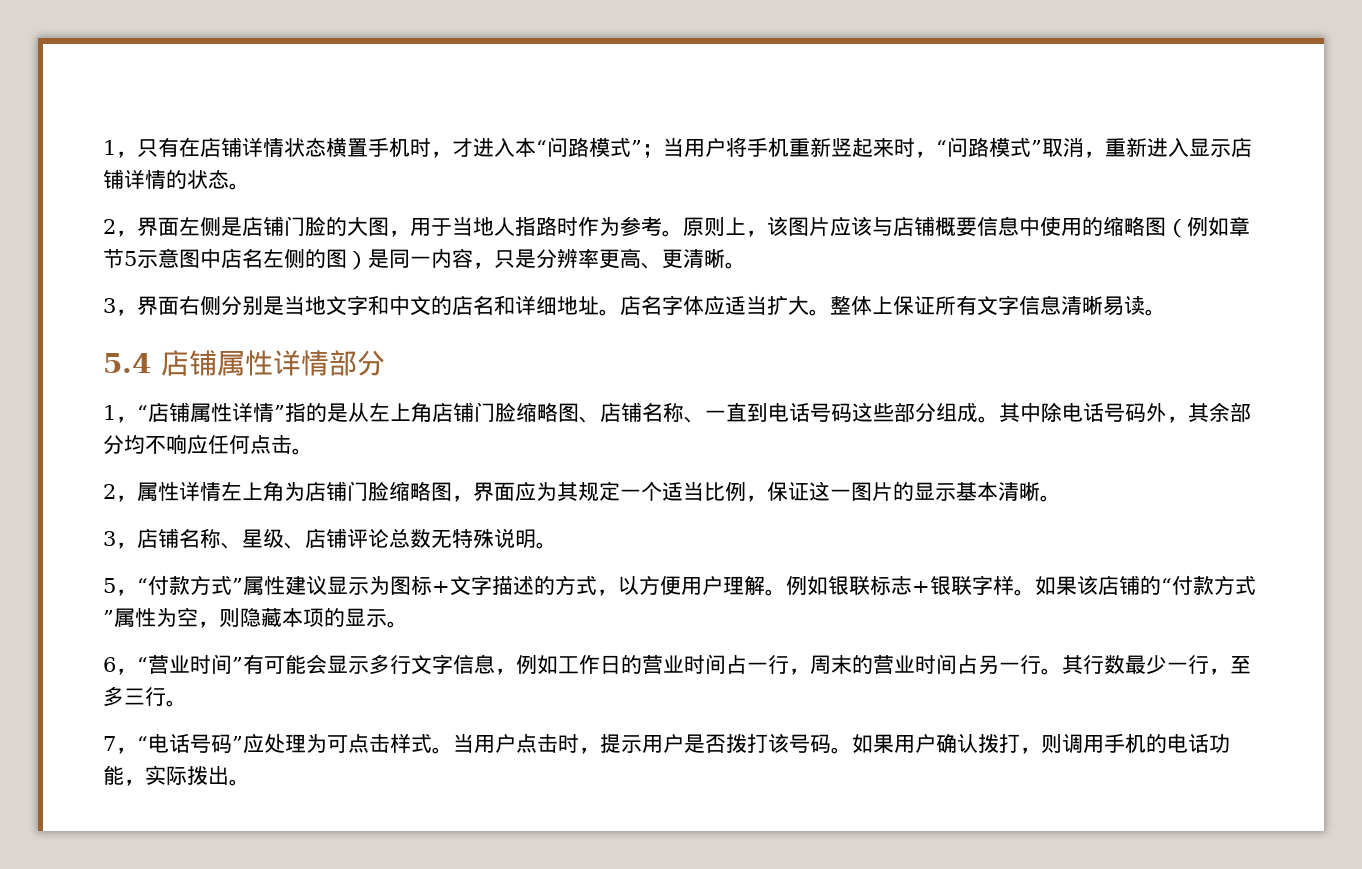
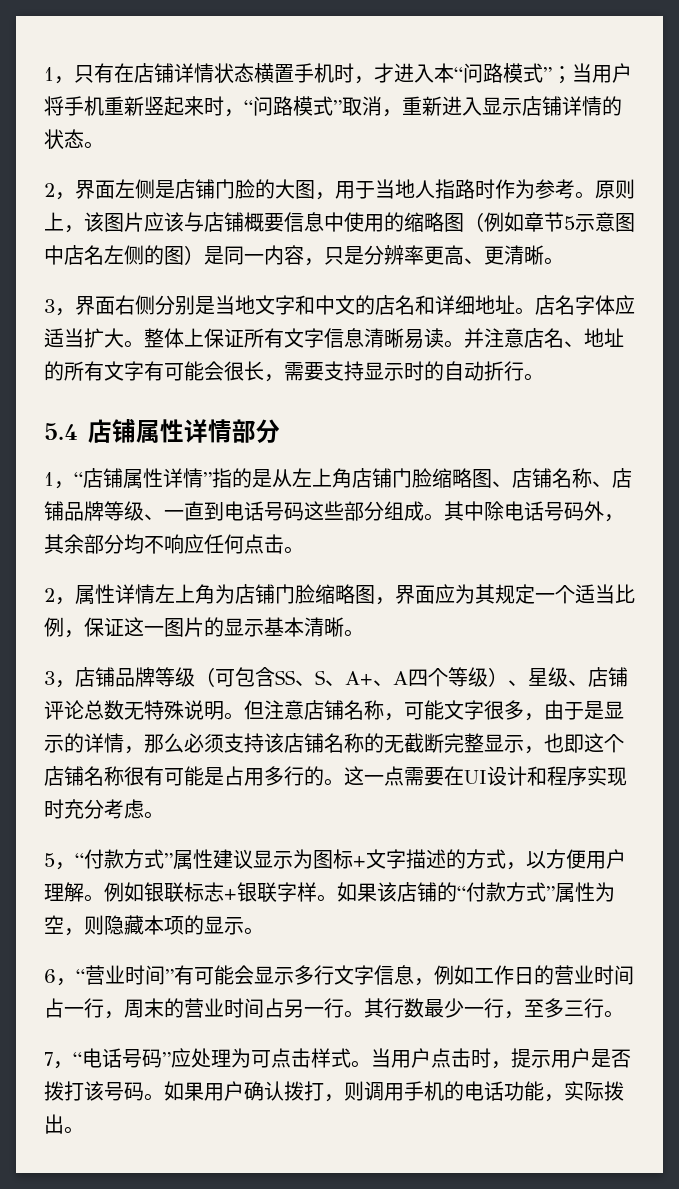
+ 并注意店名、地址的所有文字有可能会很长，需要支持显示时的自动折行。
- 1，“店铺属性详情”指的是从左上角店铺门脸缩略图、店铺名称、一直到电话号码这些部分组成。
+ 1，“店铺属性详情”指的是从左上角店铺门脸缩略图、店铺名称、店铺品牌等级、一直到电话号码这些部分组成。
- 3，店铺名称、星级、店铺评论总数无特殊说明。
+ 3，店铺品牌等级（可包含SS、S、A+、A四个等级）、星级、店铺评论总数无特殊说明。但注意店铺名称，可能文字很多，由于是显示的详情，那么必须支持该店铺名称的无截断完整显示，也即这个店铺名称很有可能是占用多行的。这一点需要在UI设计和程序实现时充分考虑。

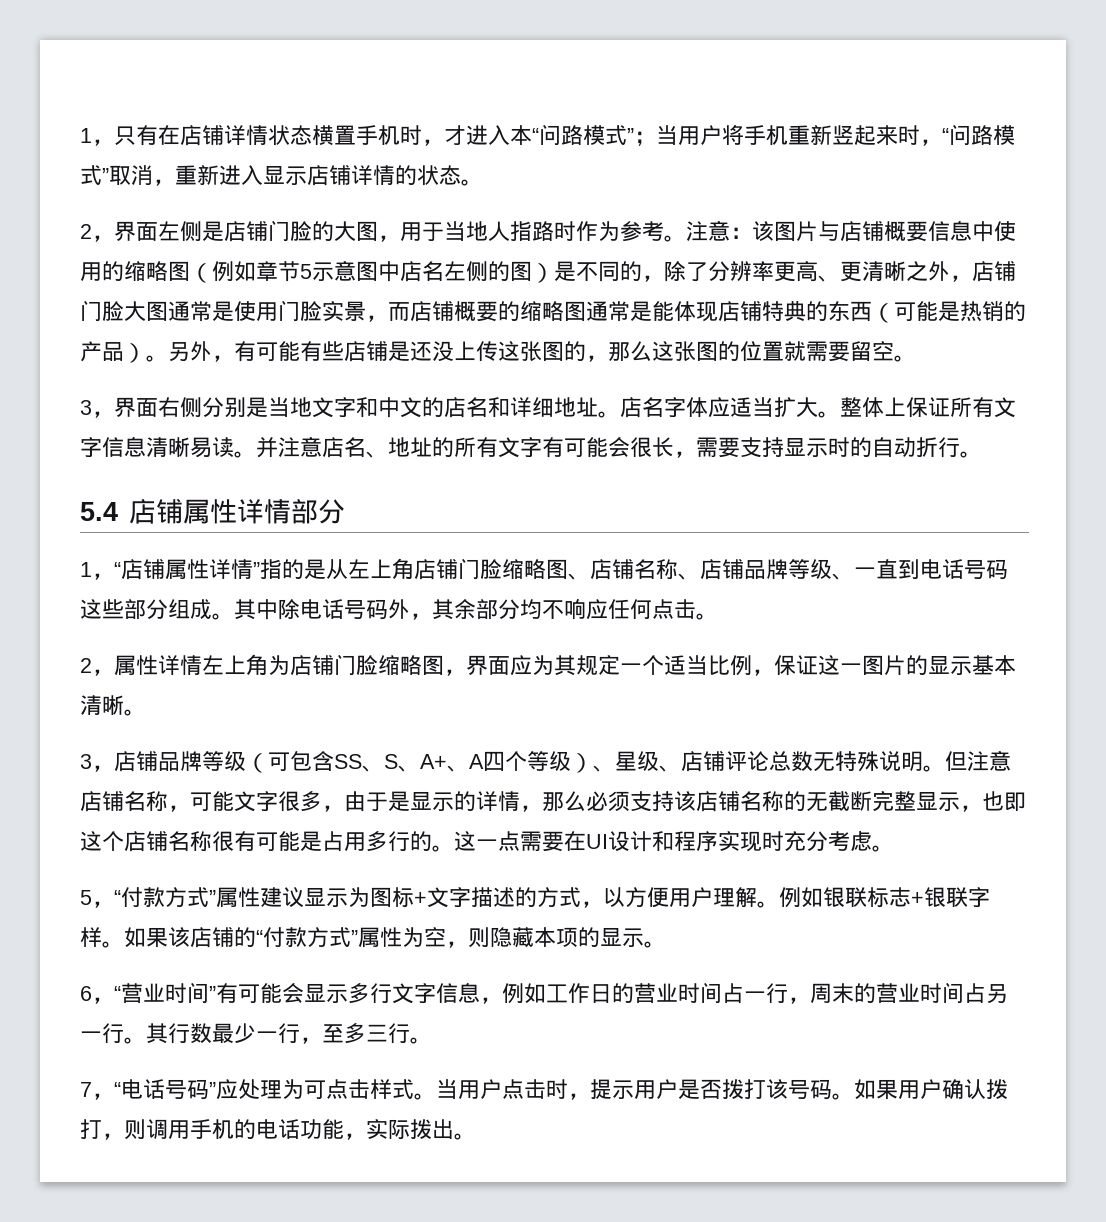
- 原则上，该图片应该与店铺概要信息中使用的缩略图（例如章节5示意图中店名左侧的图）是同一内容，只是分辨率更高、更清晰。
+ 注意：该图片与店铺概要信息中使用的缩略图（例如章节5示意图中店名左侧的图）是不同的，除了分辨率更高、更清晰之外，店铺门脸大图通常是使用门脸实景，而店铺概要的缩略图通常是能体现店铺特典的东西（可能是热销的产品）。另外，有可能有些店铺是还没上传这张图的，那么这张图的位置就需要留空。

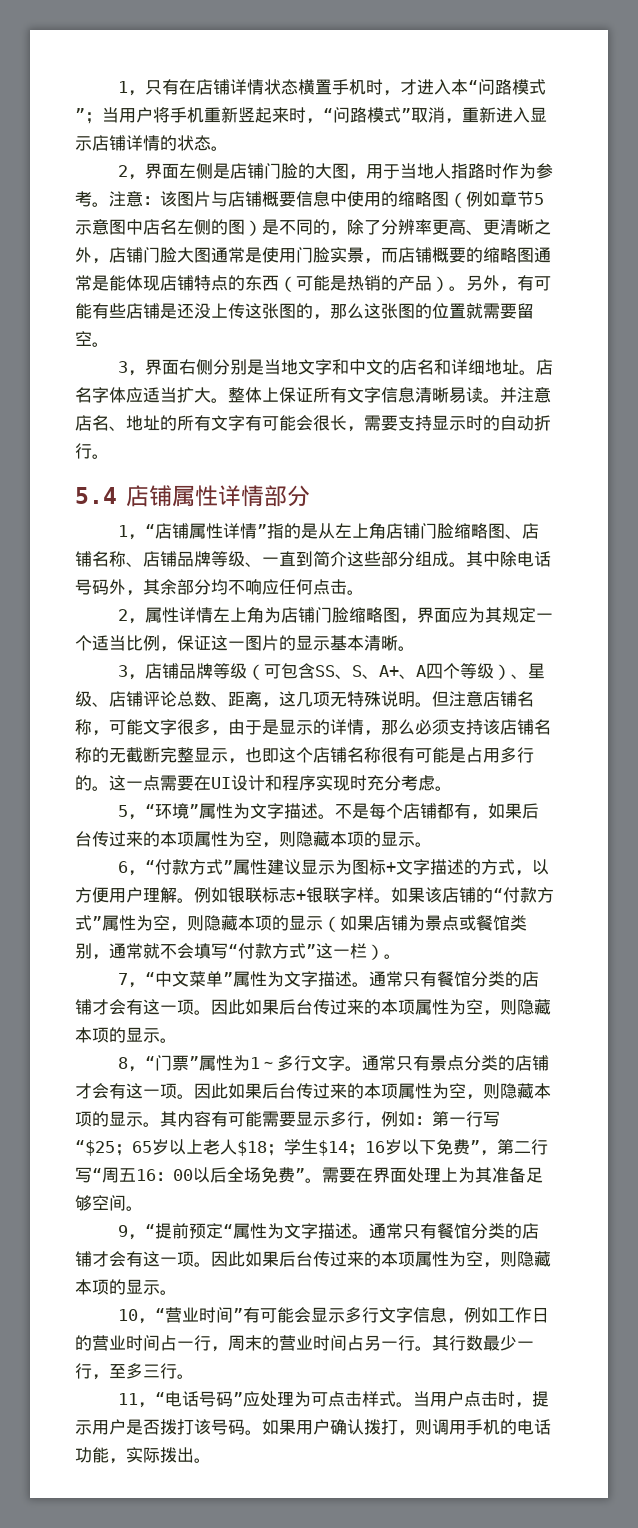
- 注意：该图片与店铺概要信息中使用的缩略图（例如章节5示意图中店名左侧的图）是不同的，除了分辨率更高、更清晰之外，店铺门脸大图通常是使用门脸实景，而店铺概要的缩略图通常是能体现店铺特典的东西（可能是热销的产品）。
+ 注意：该图片与店铺概要信息中使用的缩略图（例如章节5示意图中店名左侧的图）是不同的，除了分辨率更高、更清晰之外，店铺门脸大图通常是使用门脸实景，而店铺概要的缩略图通常是能体现店铺特点的东西（可能是热销的产品）。
- 1，“店铺属性详情”指的是从左上角店铺门脸缩略图、店铺名称、店铺品牌等级、一直到电话号码这些部分组成。
+ 1，“店铺属性详情”指的是从左上角店铺门脸缩略图、店铺名称、店铺品牌等级、一直到简介这些部分组成。
- 3，店铺品牌等级（可包含SS、S、A+、A四个等级）、星级、店铺评论总数无特殊说明。
+ 3，店铺品牌等级（可包含SS、S、A+、A四个等级）、星级、店铺评论总数、距离，这几项无特殊说明。
- 5，“付款方式”属性建议显示为图标+文字描述的方式，以方便用户理解。
+ 5，“环境”属性为文字描述。不是每个店铺都有，如果后台传过来的本项属性为空，则隐藏本项的显示。
+ 6，“付款方式”属性建议显示为图标+文字描述的方式，以方便用户理解。
- 如果该店铺的“付款方式”属性为空，则隐藏本项的显示。
- 6，“营业时间”有可能会显示多行文字信息，例如工作日的营业时间占一行，周末的营业时间占另一行。
+ 如果该店铺的“付款方式”属性为空，则隐藏本项的显示（如果店铺为景点或餐馆类别，通常就不会填写“付款方式”这一栏）。
+ 7，“中文菜单”属性为文字描述。通常只有餐馆分类的店铺才会有这一项。因此如果后台传过来的本项属性为空，则隐藏本项的显示。
+ 8，“门票”属性为1～多行文字。通常只有景点分类的店铺才会有这一项。因此如果后台传过来的本项属性为空，则隐藏本项的显示。其内容有可能需要显示多行，例如：第一行写“$25；65岁以上老人$18；学生$14；16岁以下免费”，第二行写“周五16：00以后全场免费”。需要在界面处理上为其准备足够空间。
+ 9，“提前预定“属性为文字描述。通常只有餐馆分类的店铺才会有这一项。因此如果后台传过来的本项属性为空，则隐藏本项的显示。
+ 10，“营业时间”有可能会显示多行文字信息，例如工作日的营业时间占一行，周末的营业时间占另一行。
- 7，“电话号码”应处理为可点击样式。
+ 11，“电话号码”应处理为可点击样式。

